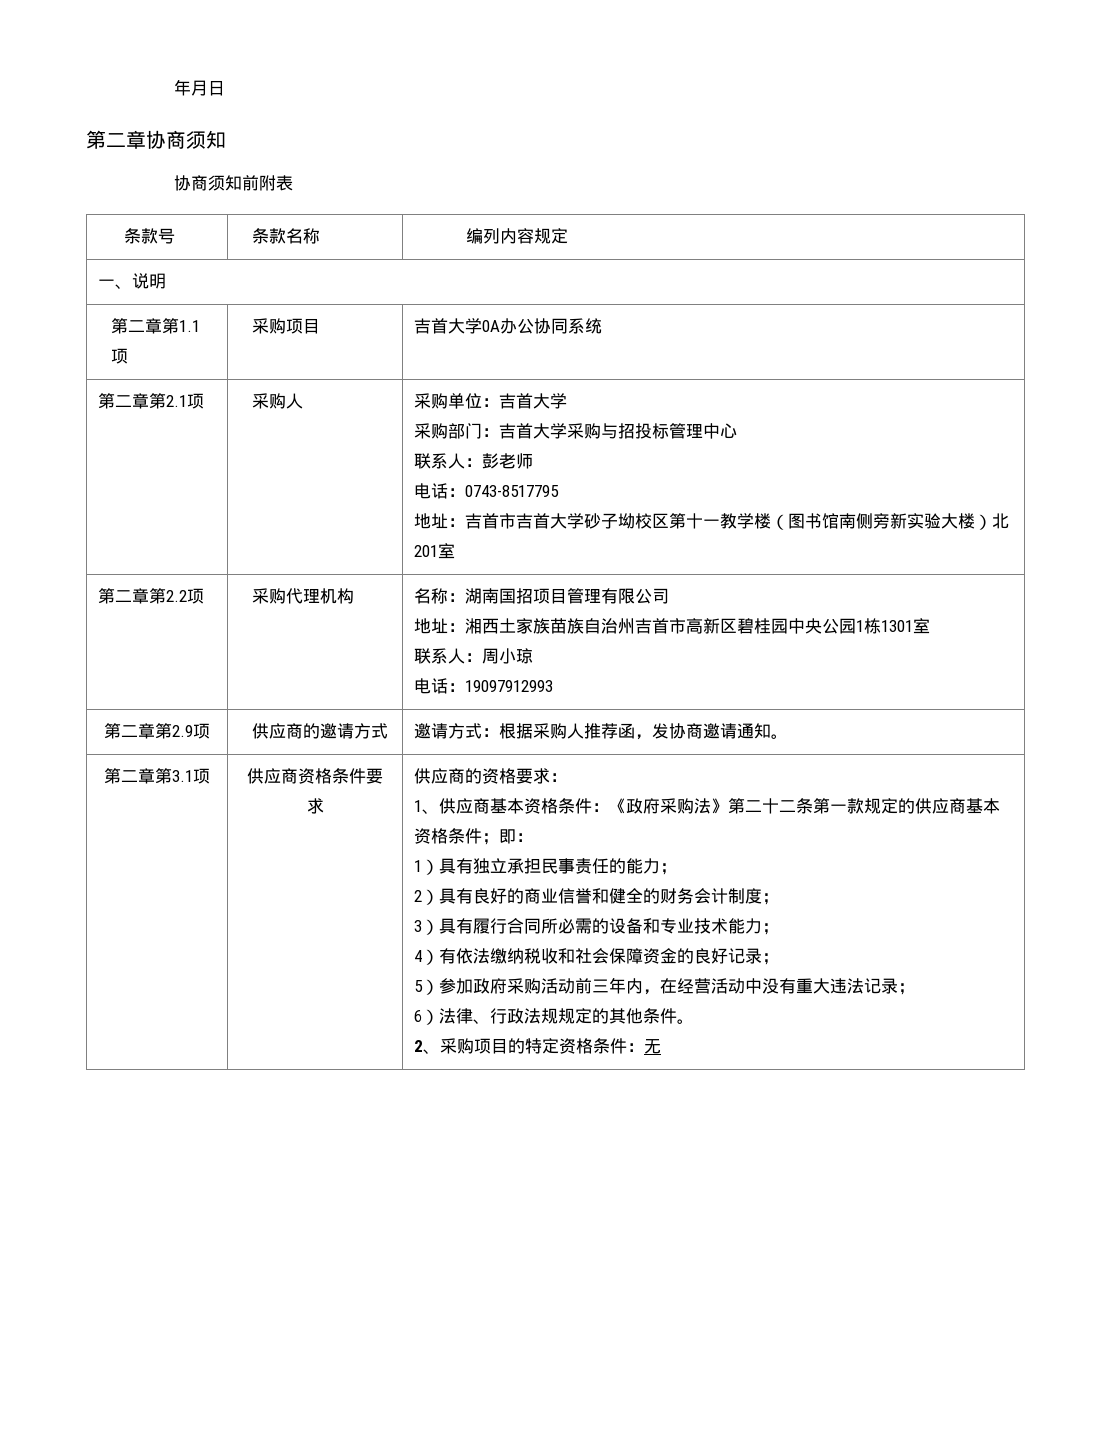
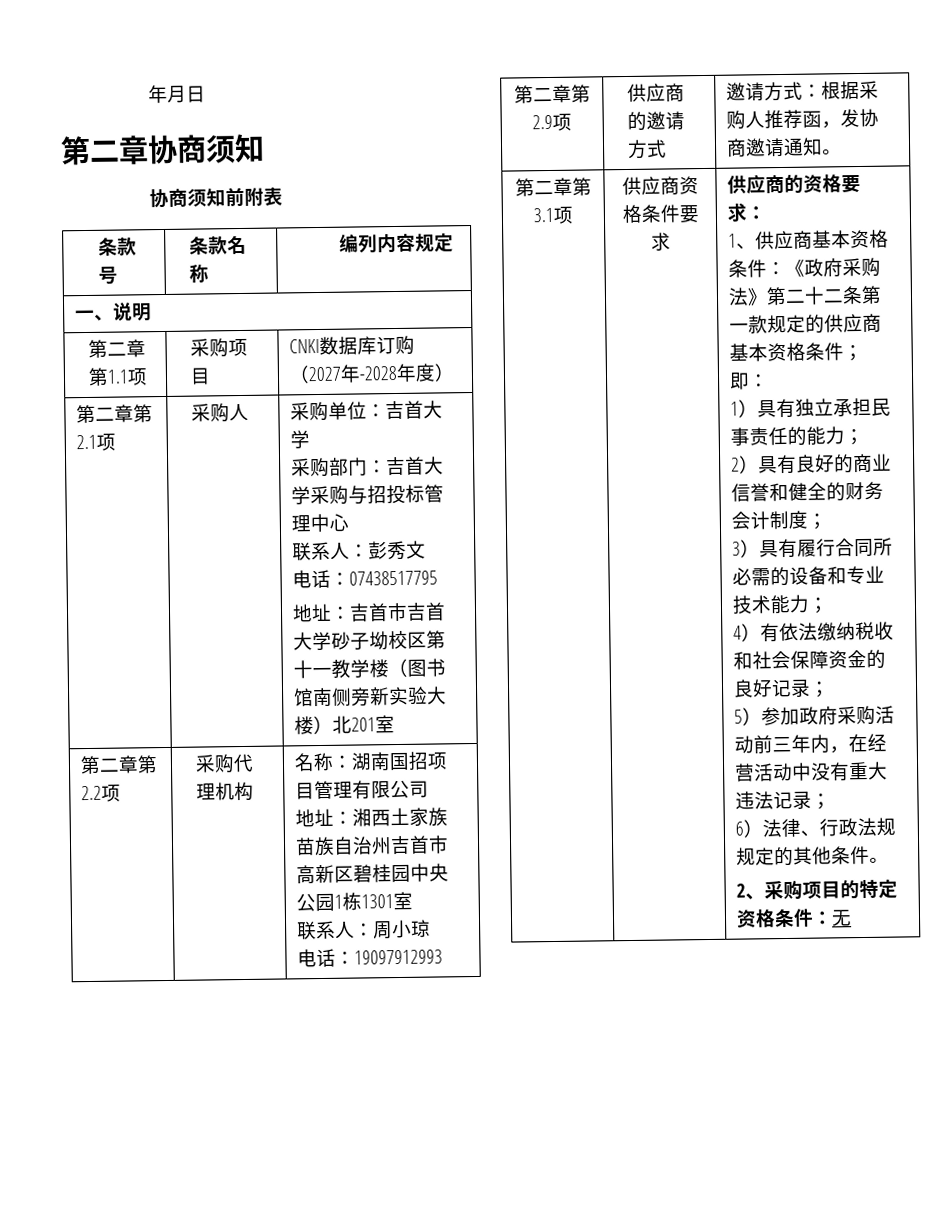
- 第二章第1.1项 | 采购项目 | 吉首大学0A办公协同系统
+ 第二章第1.1项 | 采购项目 | CNKI数据库订购（2027年-2028年度）
- 联系人：彭老师
- 电话：0743-8517795
+ 联系人：彭秀文
+ 电话：07438517795

